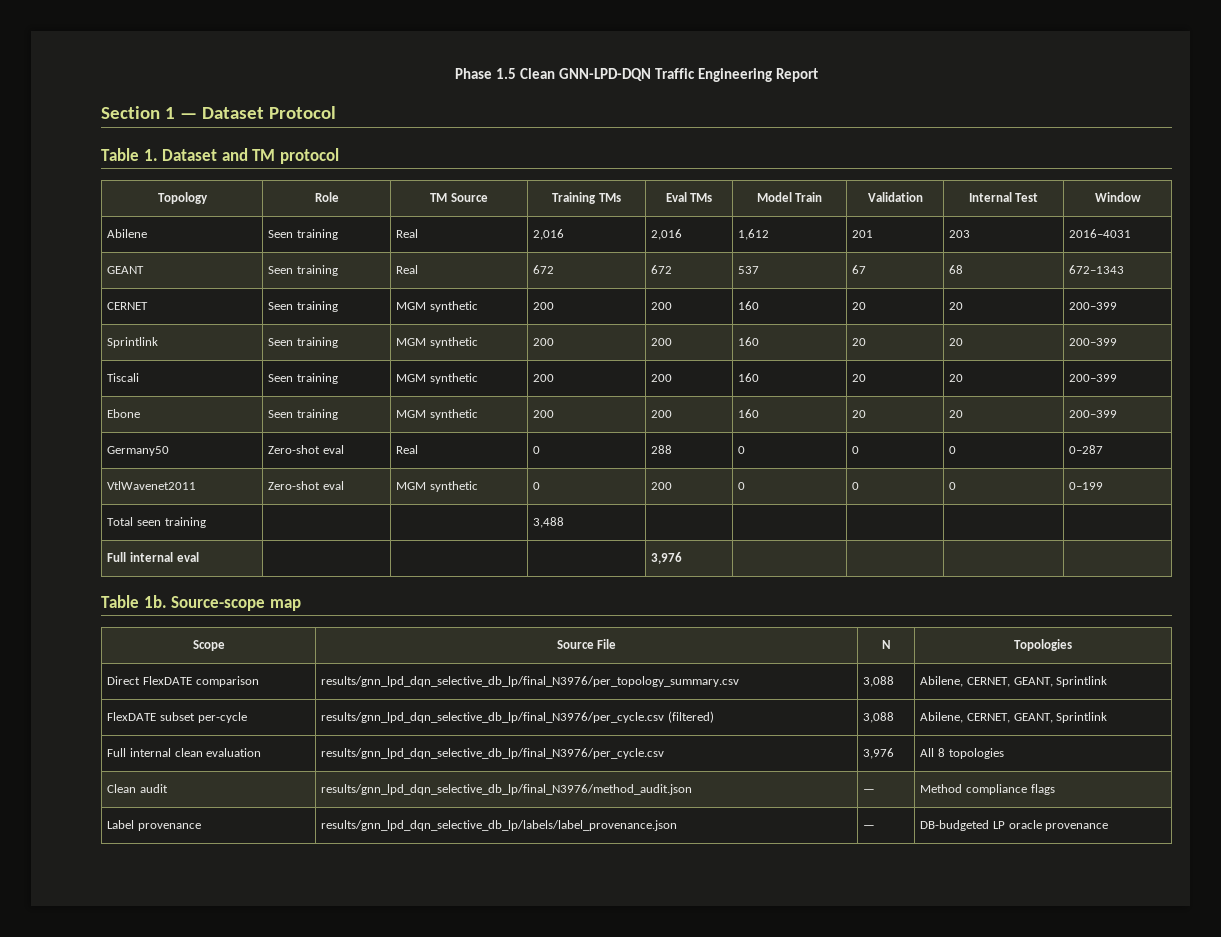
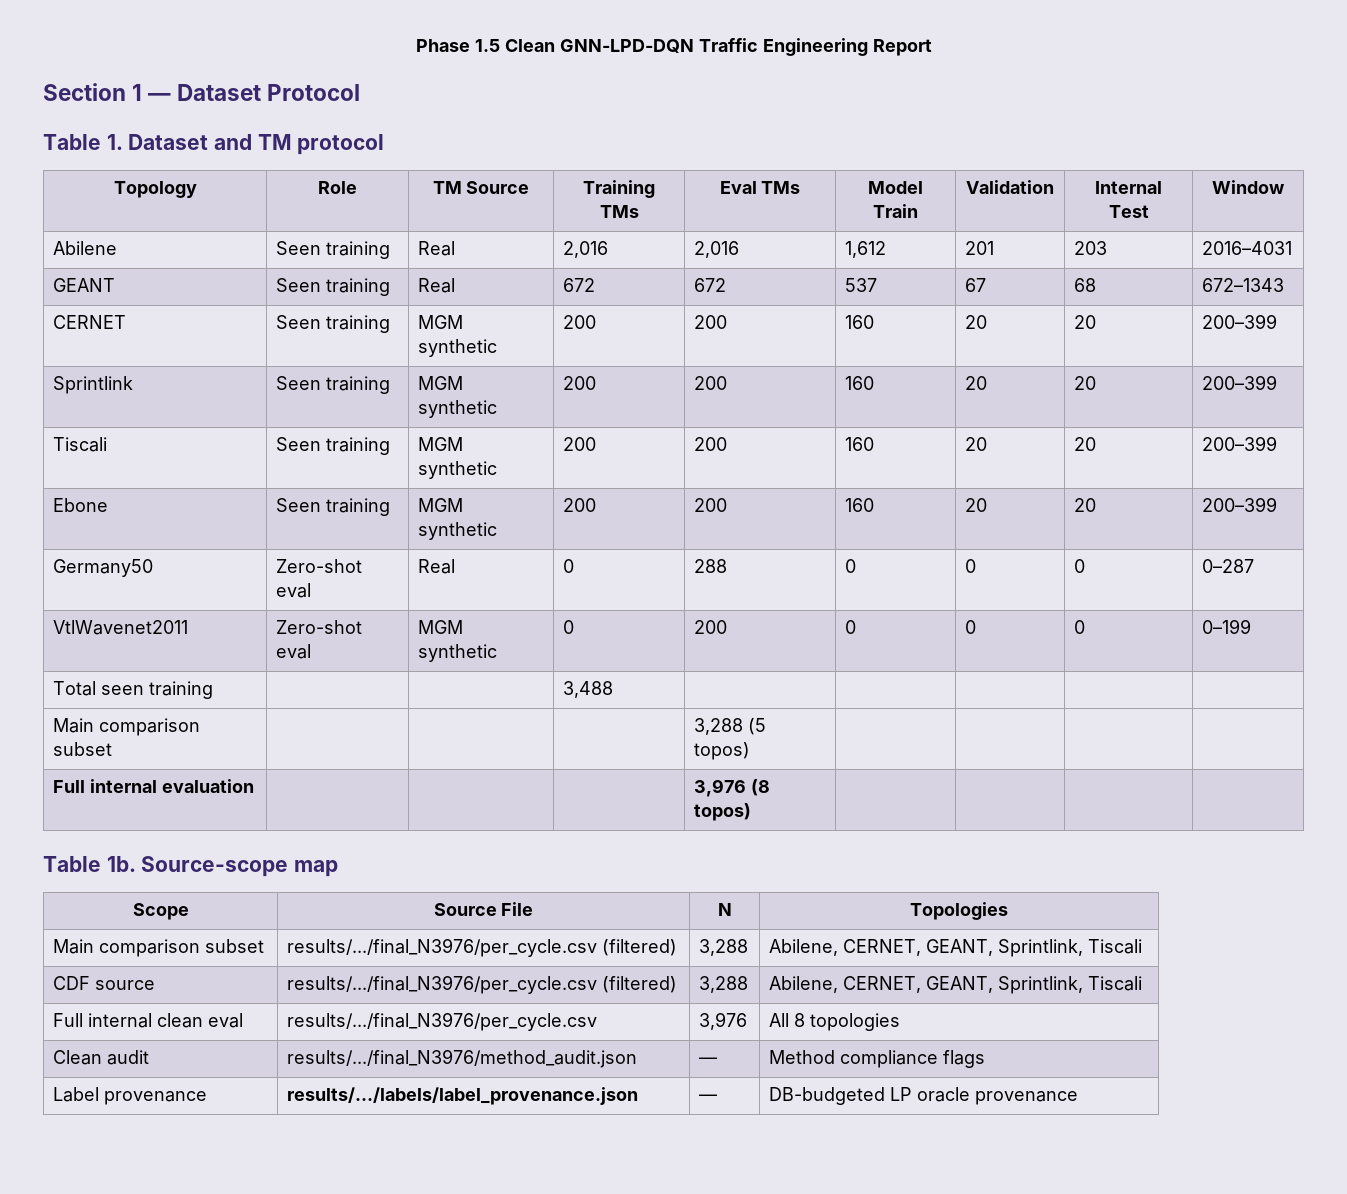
- Full internal eval | | | | 3,976 | | | |
+ Main comparison subset | | | | 3,288 (5 topos) | | | |
+ Full internal evaluation | | | | 3,976 (8 topos) | | | |
- Direct FlexDATE comparison | results/gnn_lpd_dqn_selective_db_lp/final_N3976/per_topology_summary.csv | 3,088 | Abilene, CERNET, GEANT, Sprintlink
- FlexDATE subset per-cycle | results/gnn_lpd_dqn_selective_db_lp/final_N3976/per_cycle.csv (filtered) | 3,088 | Abilene, CERNET, GEANT, Sprintlink
+ Main comparison subset | results/.../final_N3976/per_cycle.csv (filtered) | 3,288 | Abilene, CERNET, GEANT, Sprintlink, Tiscali
+ CDF source | results/.../final_N3976/per_cycle.csv (filtered) | 3,288 | Abilene, CERNET, GEANT, Sprintlink, Tiscali
- Full internal clean evaluation | results/gnn_lpd_dqn_selective_db_lp/final_N3976/per_cycle.csv | 3,976 | All 8 topologies
+ Full internal clean eval | results/.../final_N3976/per_cycle.csv | 3,976 | All 8 topologies
- Clean audit | results/gnn_lpd_dqn_selective_db_lp/final_N3976/method_audit.json | — | Method compliance flags
+ Clean audit | results/.../final_N3976/method_audit.json | — | Method compliance flags
- Label provenance | results/gnn_lpd_dqn_selective_db_lp/labels/label_provenance.json | — | DB-budgeted LP oracle provenance
+ Label provenance | results/.../labels/label_provenance.json | — | DB-budgeted LP oracle provenance

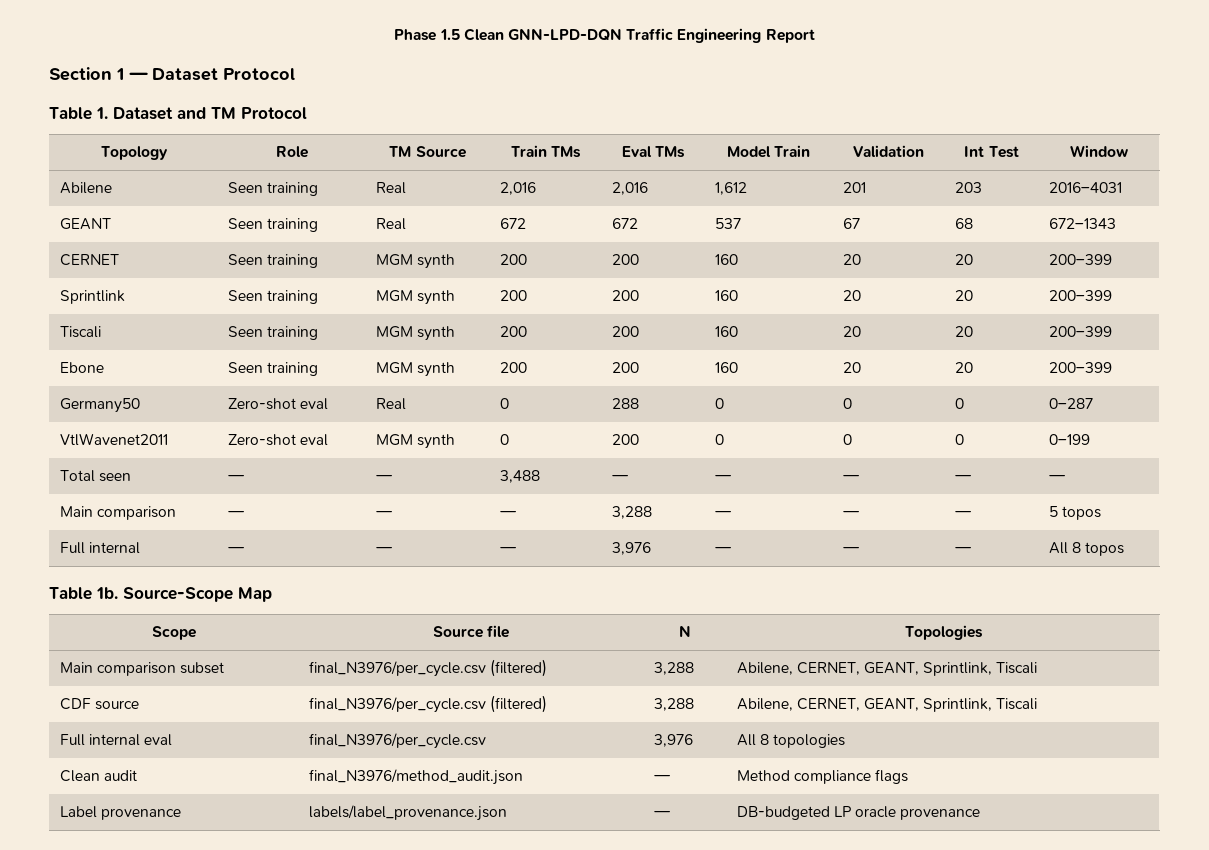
- Table 1. Dataset and TM protocol
+ Table 1. Dataset and TM Protocol
- Topology | Role | TM Source | Training TMs | Eval TMs | Model Train | Validation | Internal Test | Window
+ Topology | Role | TM Source | Train TMs | Eval TMs | Model Train | Validation | Int Test | Window
- CERNET | Seen training | MGM synthetic | 200 | 200 | 160 | 20 | 20 | 200–399
+ CERNET | Seen training | MGM synth | 200 | 200 | 160 | 20 | 20 | 200–399
- Sprintlink | Seen training | MGM synthetic | 200 | 200 | 160 | 20 | 20 | 200–399
+ Sprintlink | Seen training | MGM synth | 200 | 200 | 160 | 20 | 20 | 200–399
- Tiscali | Seen training | MGM synthetic | 200 | 200 | 160 | 20 | 20 | 200–399
+ Tiscali | Seen training | MGM synth | 200 | 200 | 160 | 20 | 20 | 200–399
- Ebone | Seen training | MGM synthetic | 200 | 200 | 160 | 20 | 20 | 200–399
+ Ebone | Seen training | MGM synth | 200 | 200 | 160 | 20 | 20 | 200–399
- VtlWavenet2011 | Zero-shot eval | MGM synthetic | 0 | 200 | 0 | 0 | 0 | 0–199
+ VtlWavenet2011 | Zero-shot eval | MGM synth | 0 | 200 | 0 | 0 | 0 | 0–199
- Total seen training | | | 3,488 | | | | |
- Main comparison subset | | | | 3,288 (5 topos) | | | |
- Full internal evaluation | | | | 3,976 (8 topos) | | | |
+ Total seen | — | — | 3,488 | — | — | — | — | —
+ Main comparison | — | — | — | 3,288 | — | — | — | 5 topos
+ Full internal | — | — | — | 3,976 | — | — | — | All 8 topos
- Source-scope map
+ Source-Scope Map
- Scope | Source File | N | Topologies
+ Scope | Source file | N | Topologies
- Main comparison subset | results/.../final_N3976/per_cycle.csv (filtered) | 3,288 | Abilene, CERNET, GEANT, Sprintlink, Tiscali
+ Main comparison subset | final_N3976/per_cycle.csv (filtered) | 3,288 | Abilene, CERNET, GEANT, Sprintlink, Tiscali
- CDF source | results/.../final_N3976/per_cycle.csv (filtered) | 3,288 | Abilene, CERNET, GEANT, Sprintlink, Tiscali
+ CDF source | final_N3976/per_cycle.csv (filtered) | 3,288 | Abilene, CERNET, GEANT, Sprintlink, Tiscali
- Full internal clean eval | results/.../final_N3976/per_cycle.csv | 3,976 | All 8 topologies
+ Full internal eval | final_N3976/per_cycle.csv | 3,976 | All 8 topologies
- Clean audit | results/.../final_N3976/method_audit.json | — | Method compliance flags
+ Clean audit | final_N3976/method_audit.json | — | Method compliance flags
- Label provenance | results/.../labels/label_provenance.json | — | DB-budgeted LP oracle provenance
+ Label provenance | labels/label_provenance.json | — | DB-budgeted LP oracle provenance

